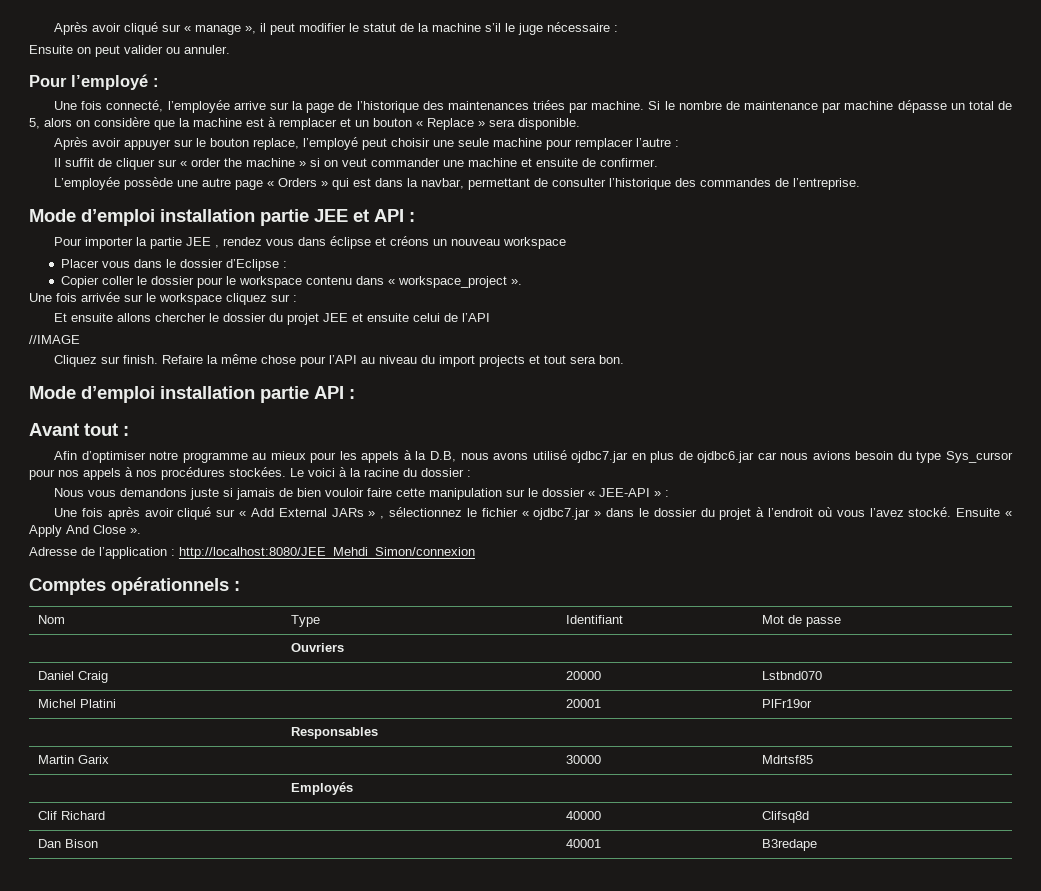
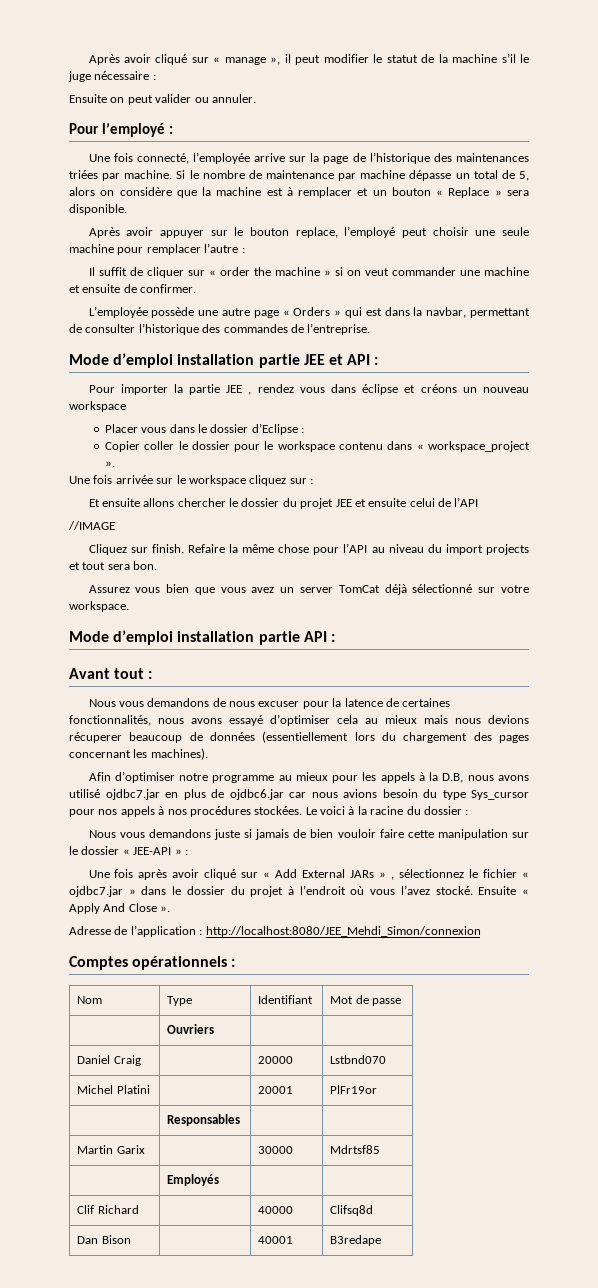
+ Assurez vous bien que vous avez un server TomCat déjà sélectionné sur votre workspace.
+ Nous vous demandons de nous excuser pour la latence de certaines fonctionnalités, nous avons essayé d’optimiser cela au mieux mais nous devions récuperer beaucoup de données (essentiellement lors du chargement des pages concernant les machines).

